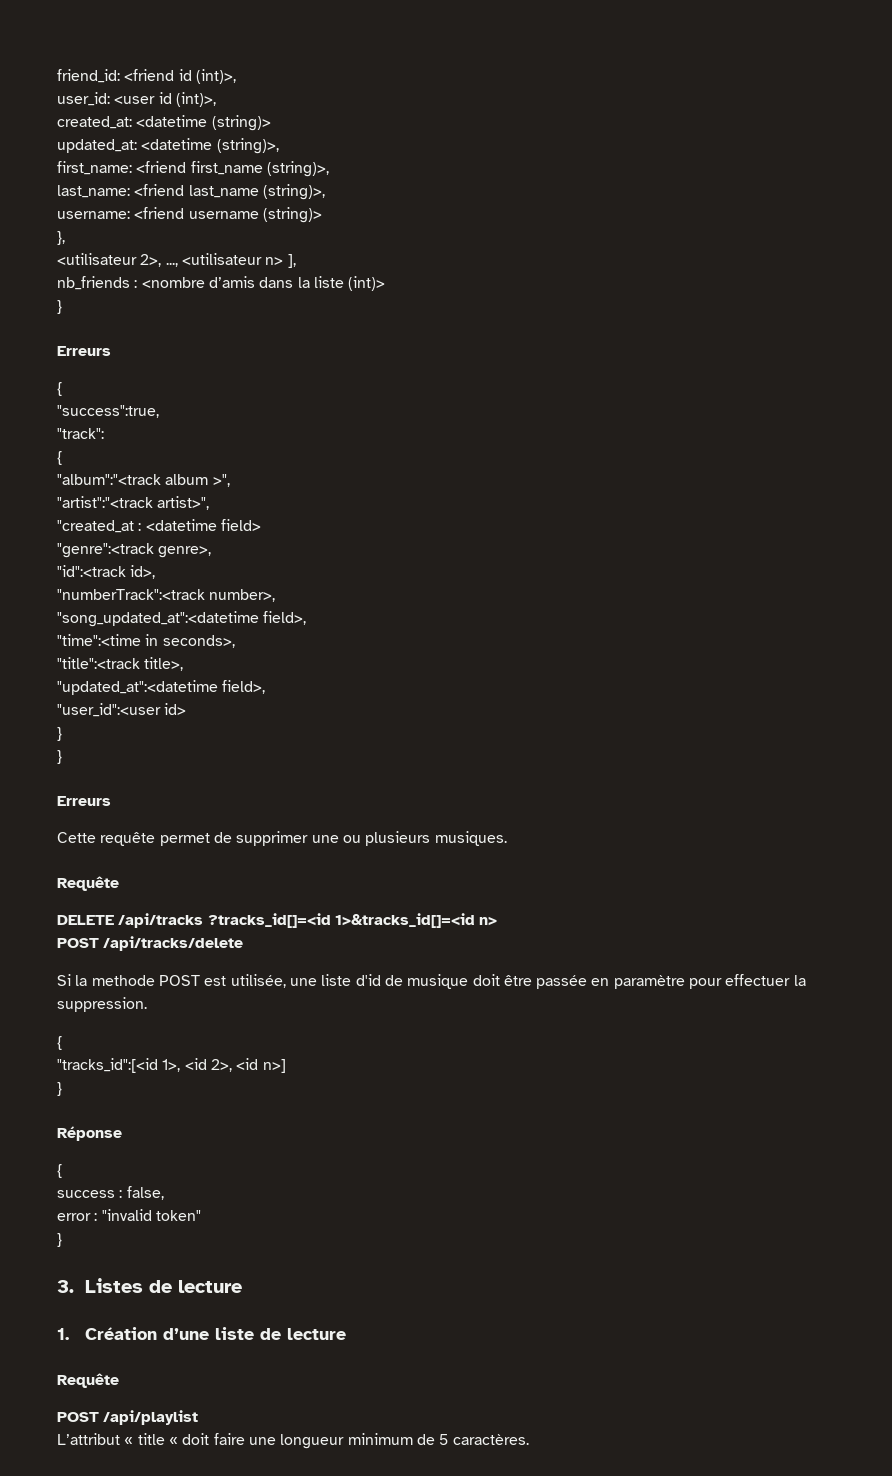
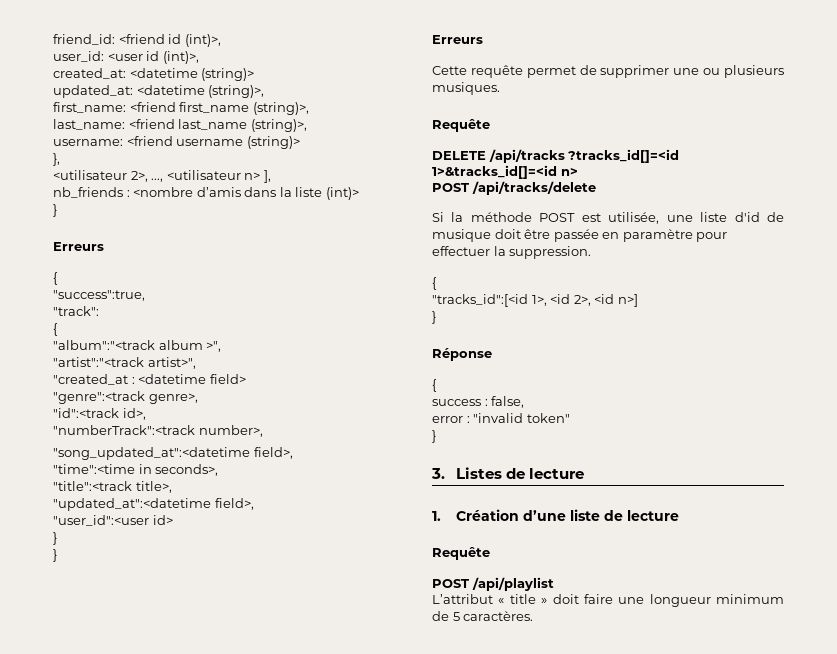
- Si la methode POST est utilisée, une liste d'id de musique doit être passée en paramètre pour effectuer la suppression.
+ Si la méthode POST est utilisée, une liste d'id de musique doit être passée en paramètre pour effectuer la suppression.
- L’attribut « title « doit faire une longueur minimum de 5 caractères.
+ L’attribut « title » doit faire une longueur minimum de 5 caractères.

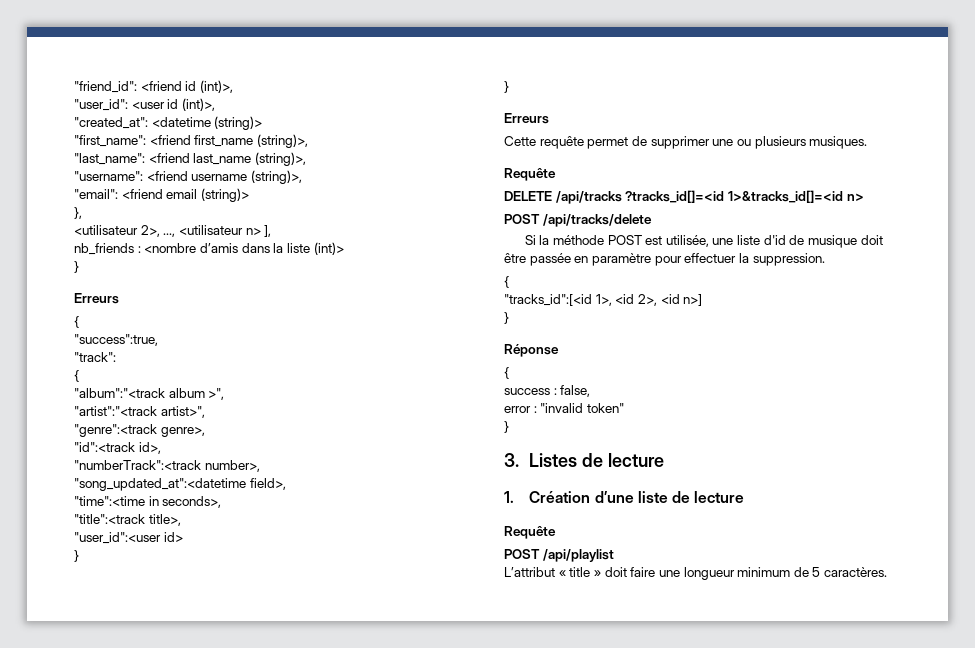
- friend_id: <friend id (int)>,
+ "friend_id": <friend id (int)>,
- user_id: <user id (int)>,
+ "user_id": <user id (int)>,
- created_at: <datetime (string)>
+ "created_at": <datetime (string)>
- updated_at: <datetime (string)>,
- first_name: <friend first_name (string)>,
+ "first_name": <friend first_name (string)>,
- last_name: <friend last_name (string)>,
+ "last_name": <friend last_name (string)>,
- username: <friend username (string)>
+ "username": <friend username (string)>,
+ "email": <friend email (string)>
- "created_at : <datetime field>
- "updated_at":<datetime field>,

